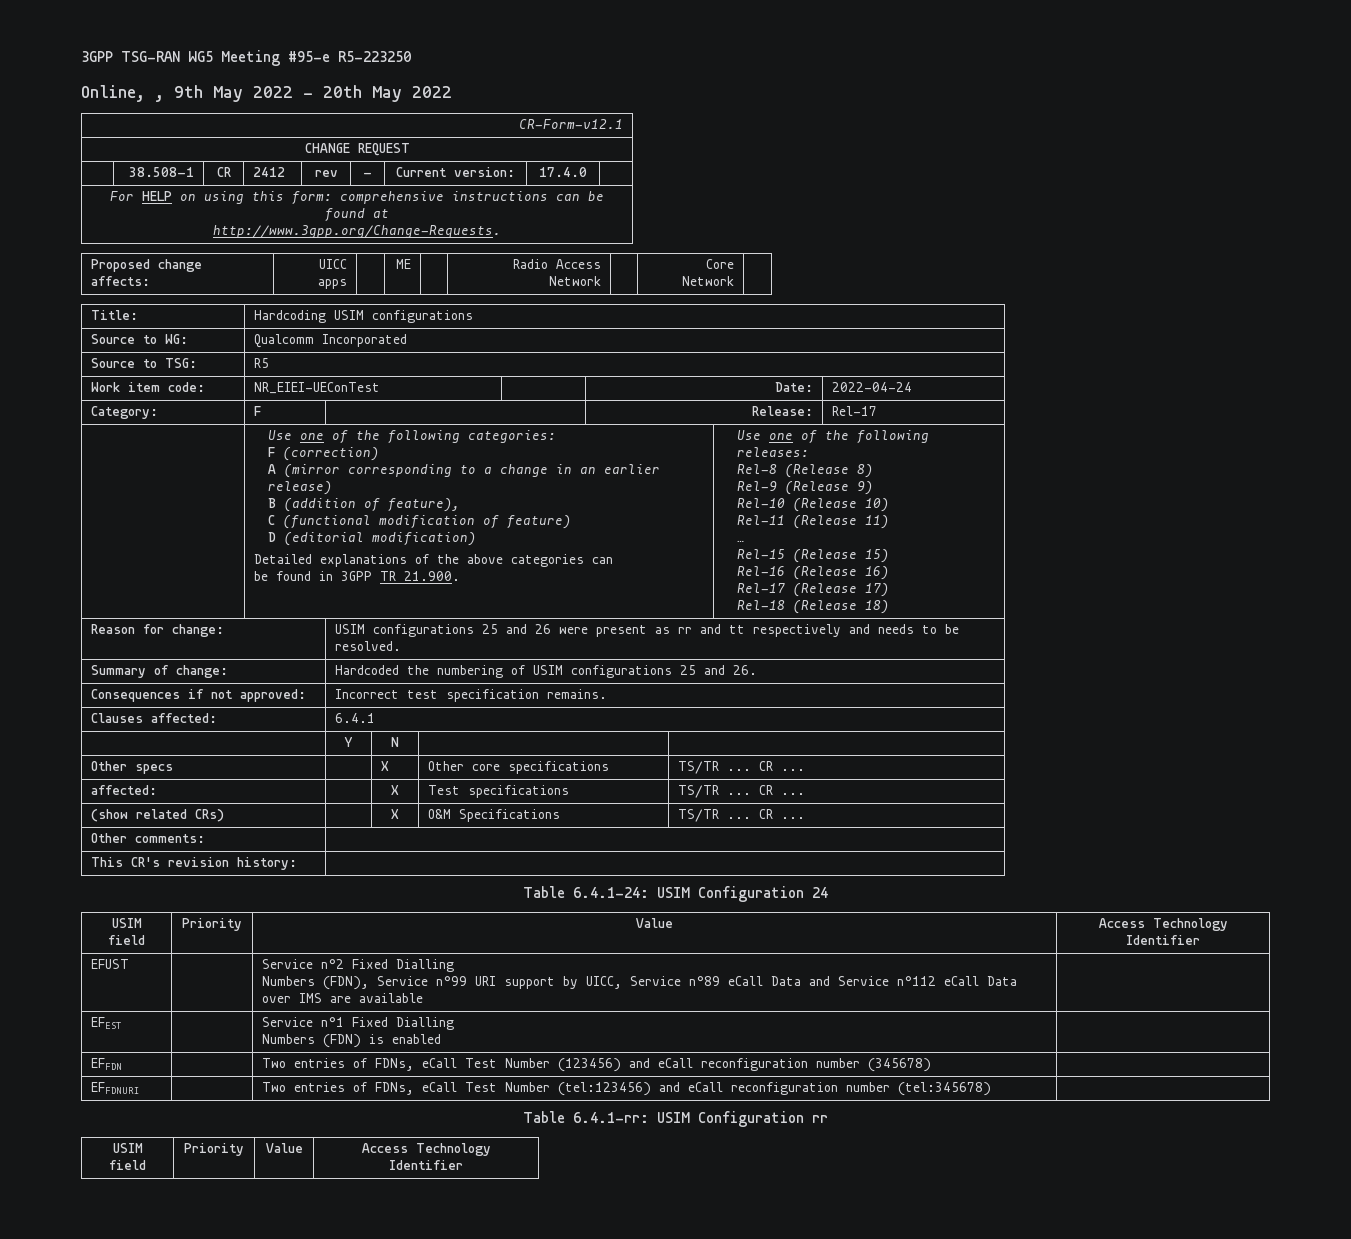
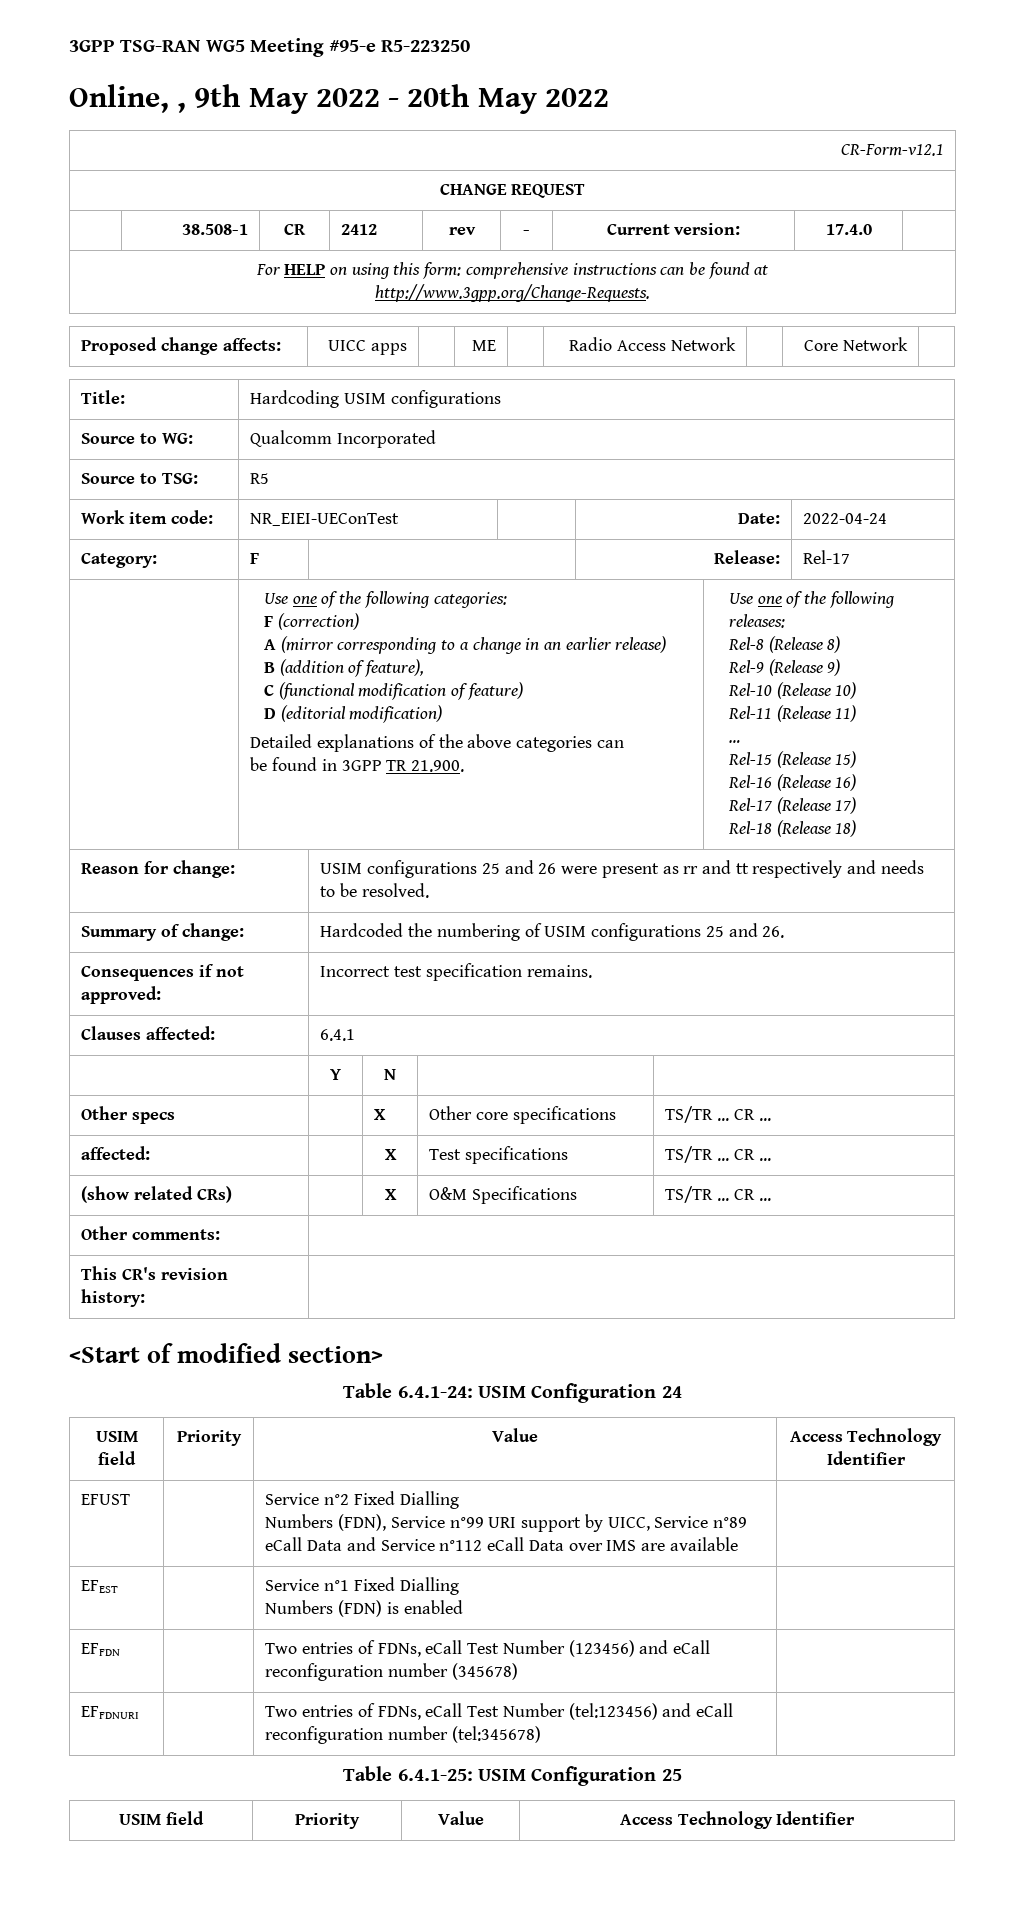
+ <Start of modified section>
- Table 6.4.1-rr: USIM Configuration rr
+ Table 6.4.1-25: USIM Configuration 25

